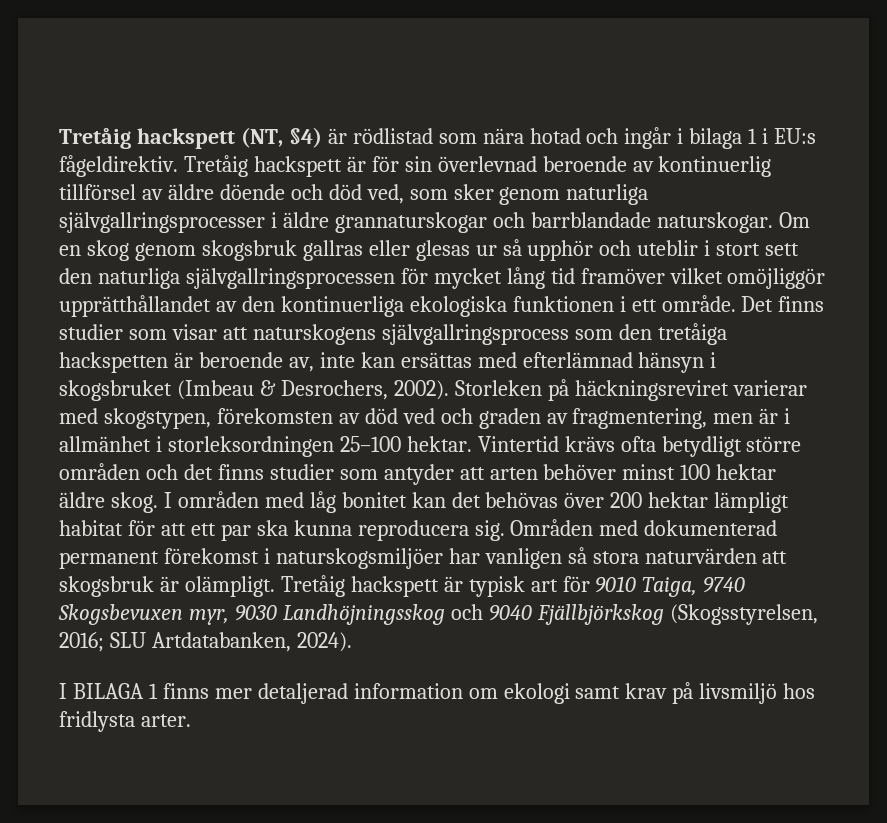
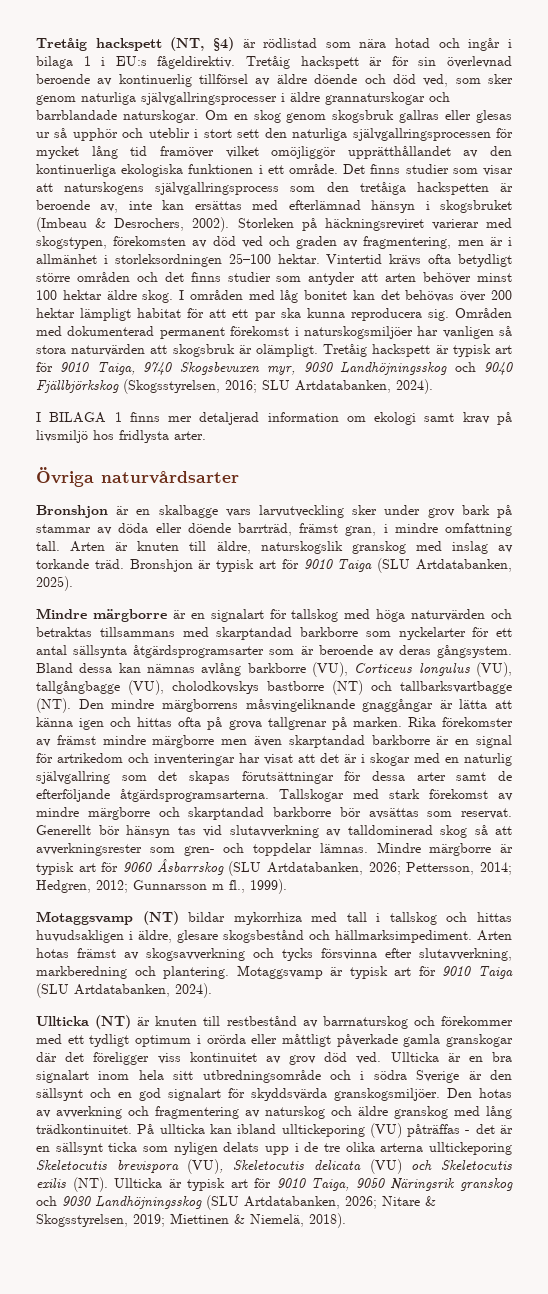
+ Övriga naturvårdsarter
+ Bronshjon är en skalbagge vars larvutveckling sker under grov bark på stammar av döda eller döende barrträd, främst gran, i mindre omfattning tall. Arten är knuten till äldre, naturskogslik granskog med inslag av torkande träd. Bronshjon är typisk art för 9010 Taiga (SLU Artdatabanken, 2025).
+ Mindre märgborre är en signalart för tallskog med höga naturvärden och betraktas tillsammans med skarptandad barkborre som nyckelarter för ett antal sällsynta åtgärdsprogramsarter som är beroende av deras gångsystem. Bland dessa kan nämnas avlång barkborre (VU), Corticeus longulus (VU), tallgångbagge (VU), cholodkovskys bastborre (NT) och tallbarksvartbagge (NT). Den mindre märgborrens måsvingeliknande gnaggångar är lätta att känna igen och hittas ofta på grova tallgrenar på marken. Rika förekomster av främst mindre märgborre men även skarptandad barkborre är en signal för artrikedom och inventeringar har visat att det är i skogar med en naturlig självgallring som det skapas förutsättningar för dessa arter samt de efterföljande åtgärdsprogramsarterna. Tallskogar med stark förekomst av mindre märgborre och skarptandad barkborre bör avsättas som reservat. Generellt bör hänsyn tas vid slutavverkning av talldominerad skog så att avverkningsrester som gren- och toppdelar lämnas. Mindre märgborre är typisk art för 9060 Åsbarrskog (SLU Artdatabanken, 2026; Pettersson, 2014; Hedgren, 2012; Gunnarsson m fl., 1999).
+ Motaggsvamp (NT) bildar mykorrhiza med tall i tallskog och hittas huvudsakligen i äldre, glesare skogsbestånd och hällmarksimpediment. Arten hotas främst av skogsavverkning och tycks försvinna efter slutavverkning, markberedning och plantering. Motaggsvamp är typisk art för 9010 Taiga (SLU Artdatabanken, 2024).
+ Ullticka (NT) är knuten till restbestånd av barrnaturskog och förekommer med ett tydligt optimum i orörda eller måttligt påverkade gamla granskogar där det föreligger viss kontinuitet av grov död ved. Ullticka är en bra signalart inom hela sitt utbredningsområde och i södra Sverige är den sällsynt och en god signalart för skyddsvärda granskogsmiljöer. Den hotas av avverkning och fragmentering av naturskog och äldre granskog med lång trädkontinuitet. På ullticka kan ibland ulltickeporing (VU) påträffas - det är en sällsynt ticka som nyligen delats upp i de tre olika arterna ulltickeporing Skeletocutis brevispora (VU), Skeletocutis delicata (VU) och Skeletocutis exilis (NT). Ullticka är typisk art för 9010 Taiga, 9050 Näringsrik granskog och 9030 Landhöjningsskog (SLU Artdatabanken, 2026; Nitare & Skogsstyrelsen, 2019; Miettinen & Niemelä, 2018).

